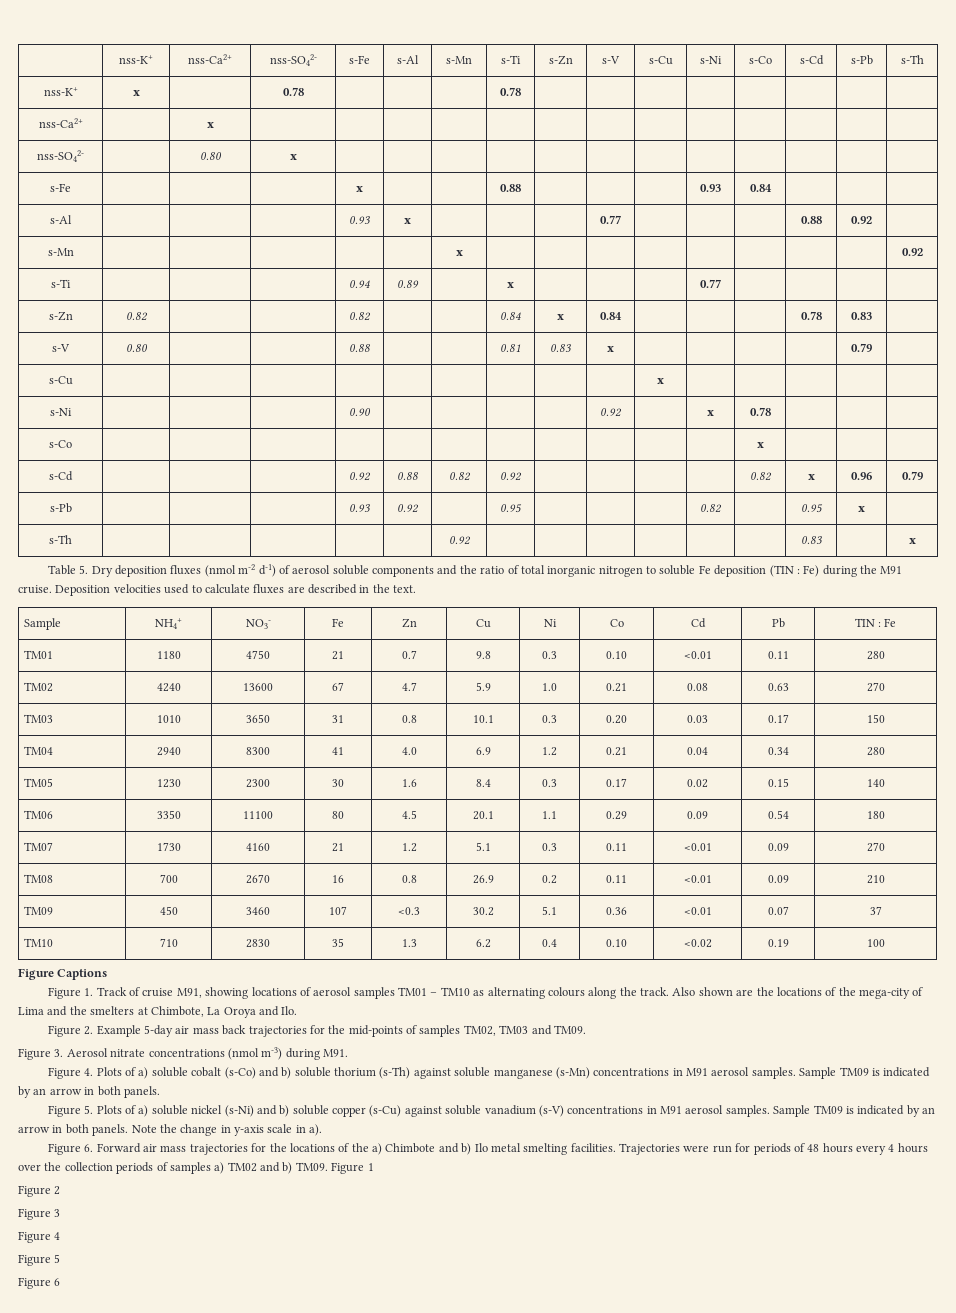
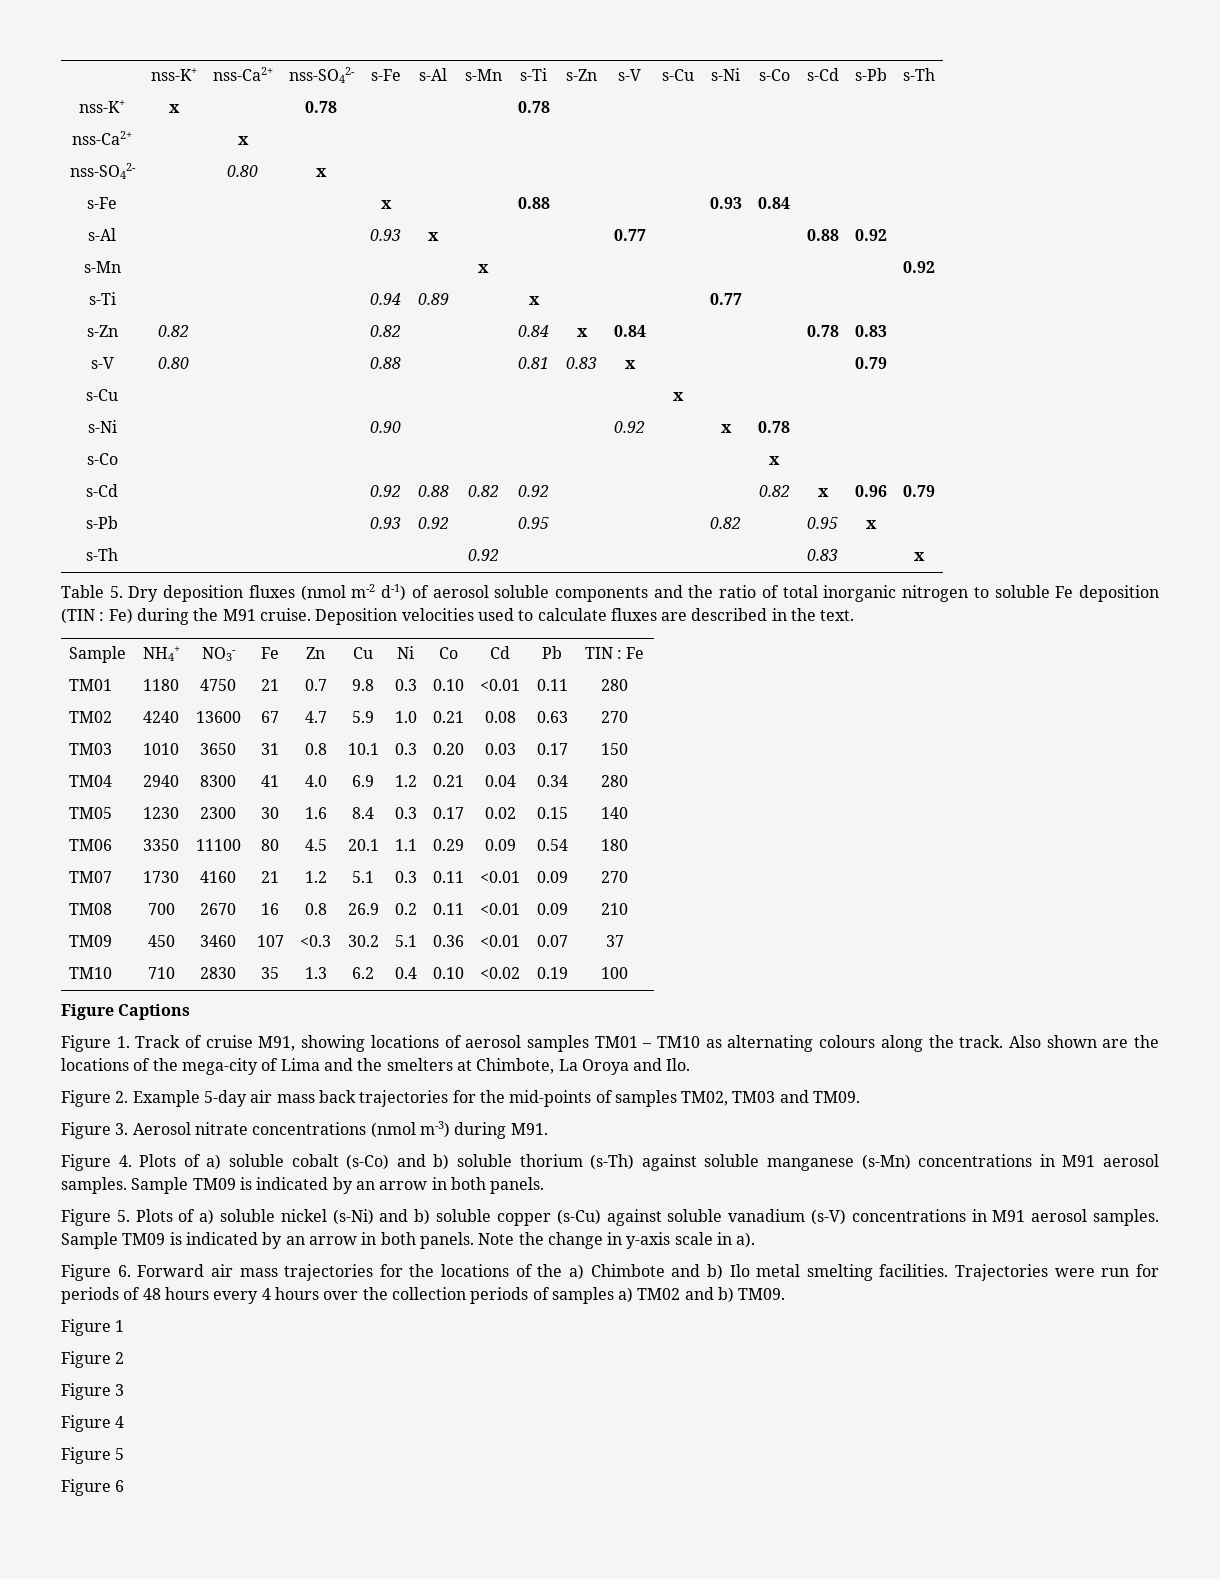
- Trajectories were run for periods of 48 hours every 4 hours over the collection periods of samples a) TM02 and b) TM09. Figure 1
+ Trajectories were run for periods of 48 hours every 4 hours over the collection periods of samples a) TM02 and b) TM09.
+ Figure 1

